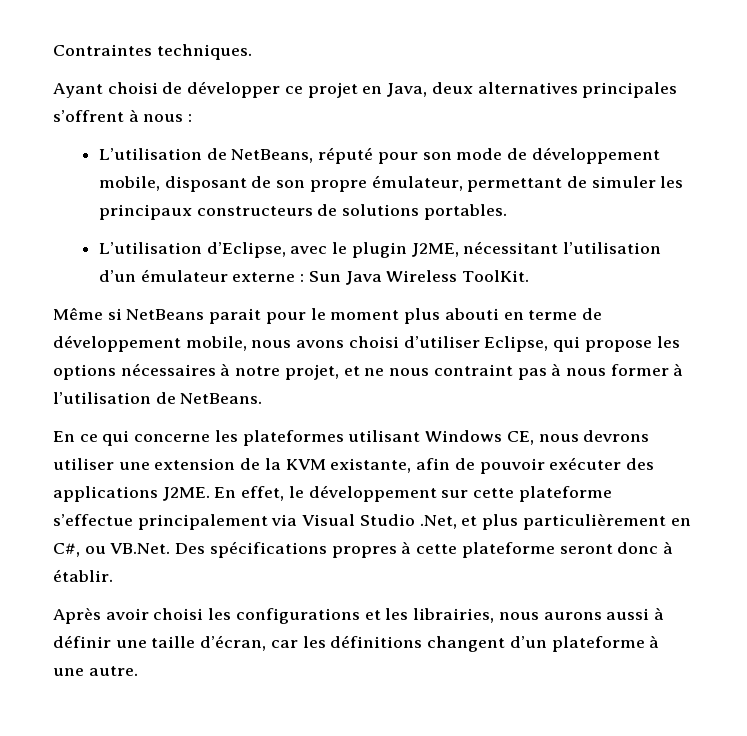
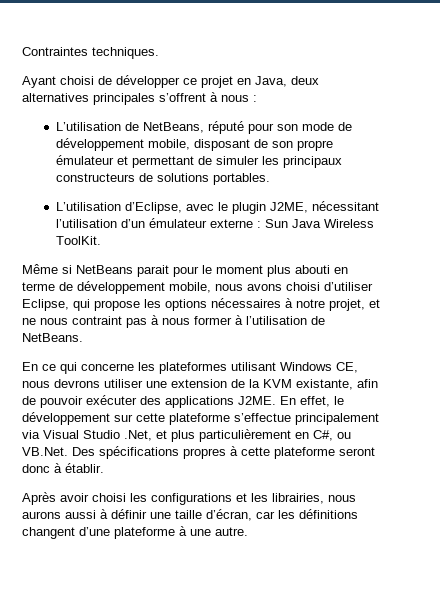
- L’utilisation de NetBeans, réputé pour son mode de développement mobile, disposant de son propre émulateur, permettant de simuler les principaux constructeurs de solutions portables.
+ L’utilisation de NetBeans, réputé pour son mode de développement mobile, disposant de son propre émulateur et permettant de simuler les principaux constructeurs de solutions portables.
- Après avoir choisi les configurations et les librairies, nous aurons aussi à définir une taille d’écran, car les définitions changent d’un plateforme à une autre.
+ Après avoir choisi les configurations et les librairies, nous aurons aussi à définir une taille d’écran, car les définitions changent d’une plateforme à une autre.

